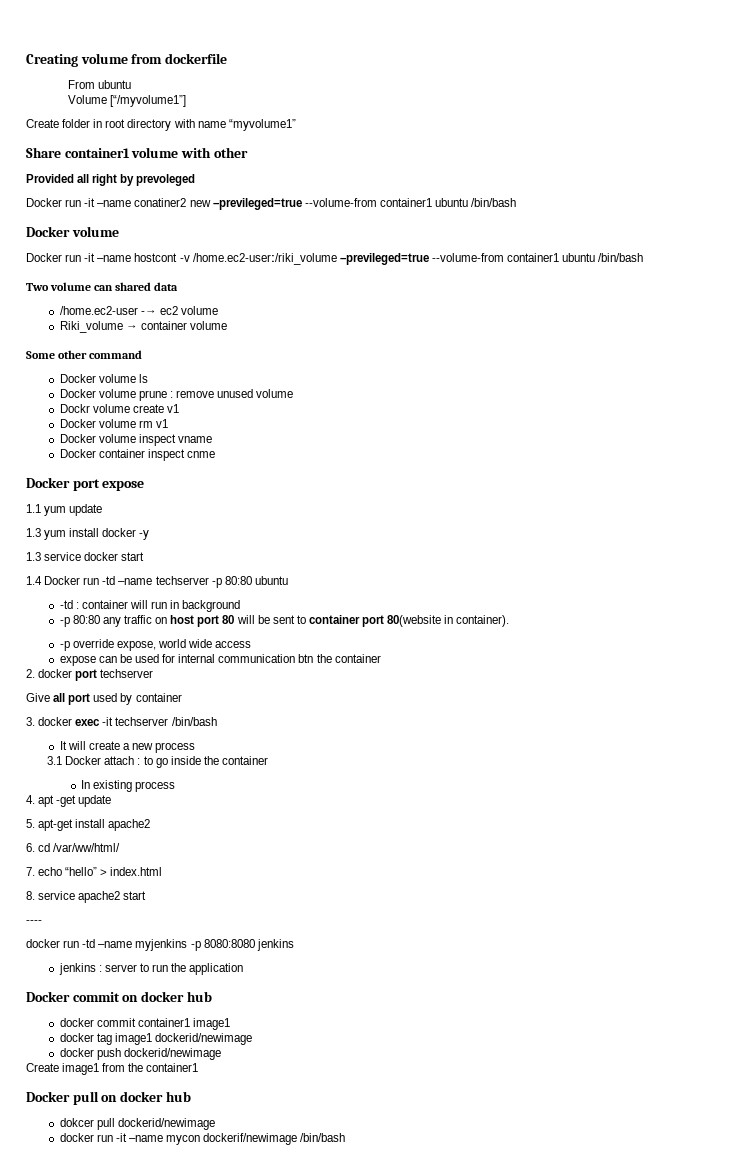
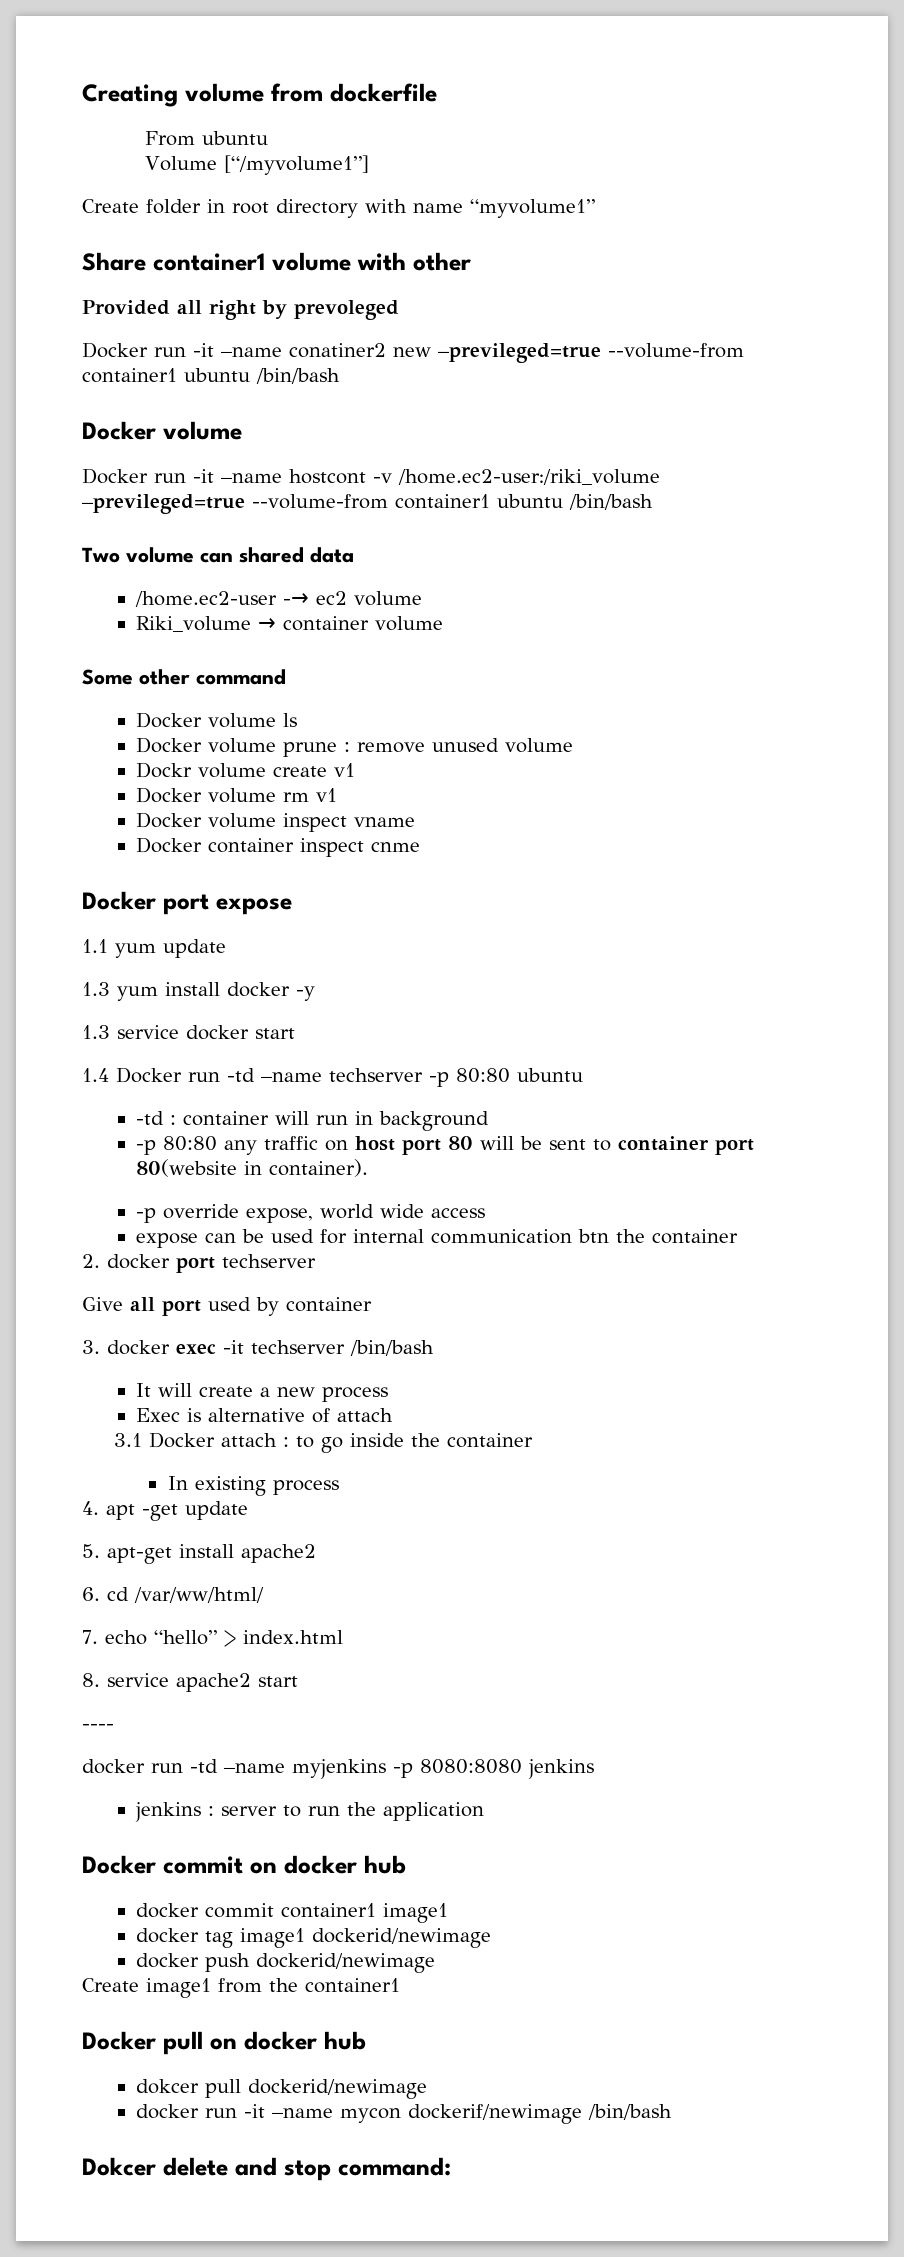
+ Exec is alternative of attach
+ Dokcer delete and stop command:

